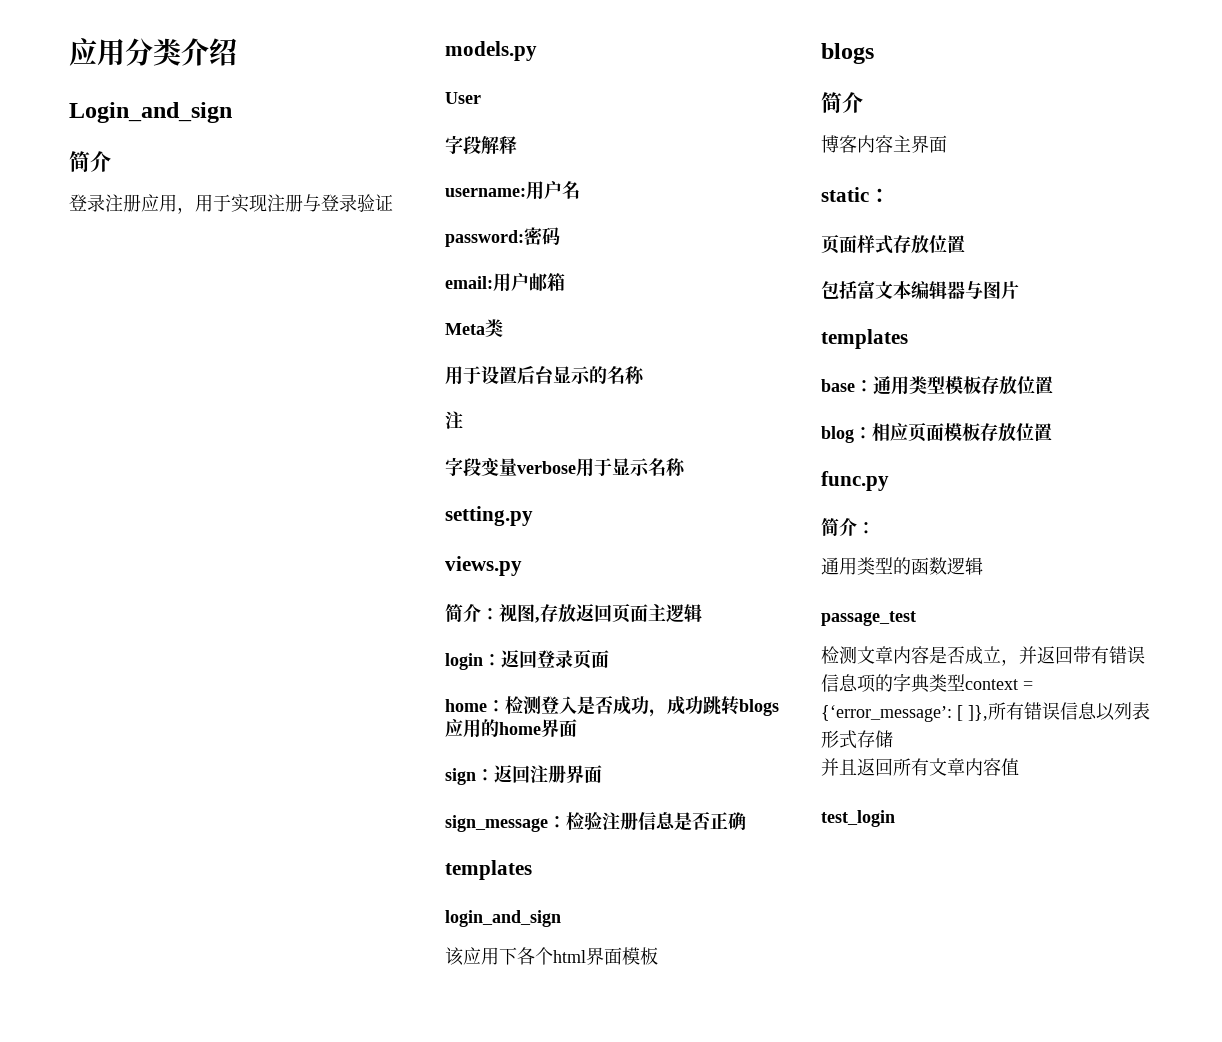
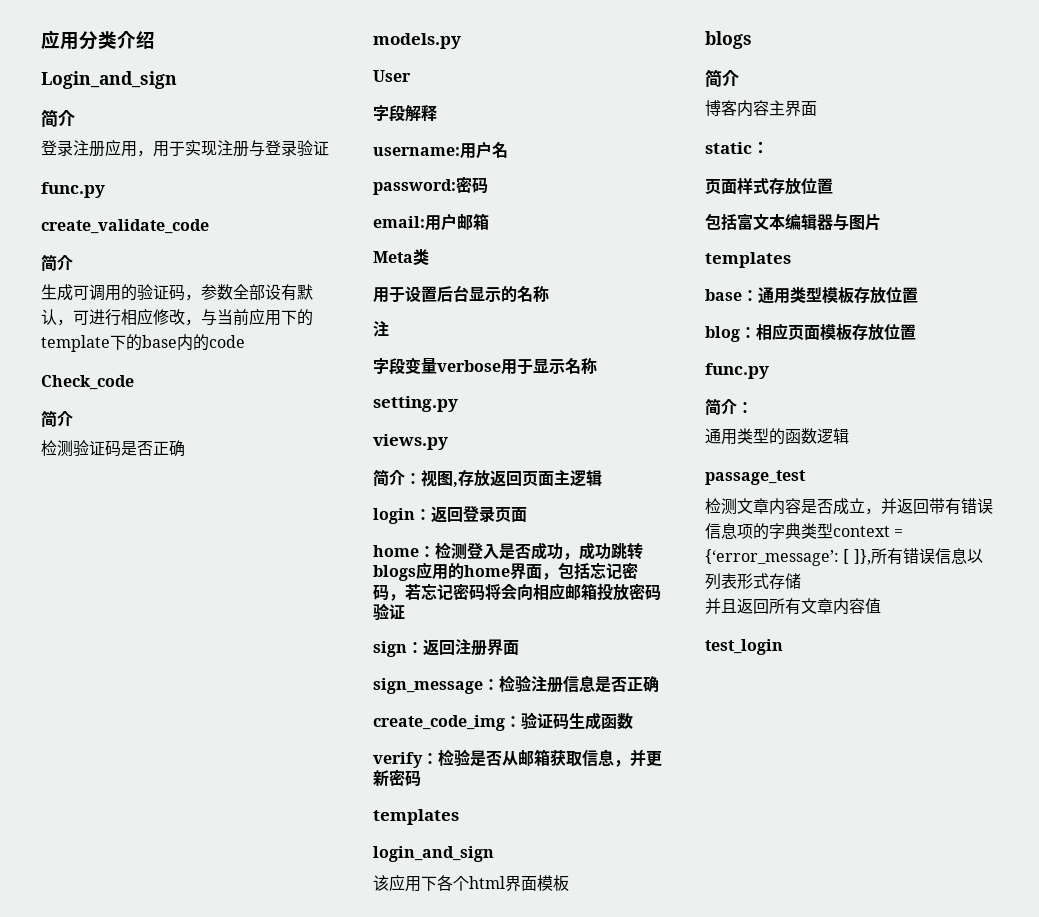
  登录注册应用，用于实现注册与登录验证
+ func.py
+ create_validate_code
+ 简介
+ 生成可调用的验证码，参数全部设有默认，可进行相应修改，与当前应用下的template下的base内的code
+ Check_code
+ 简介
+ 检测验证码是否正确
- home：检测登入是否成功，成功跳转blogs应用的home界面
+ home：检测登入是否成功，成功跳转blogs应用的home界面，包括忘记密码，若忘记密码将会向相应邮箱投放密码验证
+ create_code_img：验证码生成函数
+ verify：检验是否从邮箱获取信息，并更新密码

